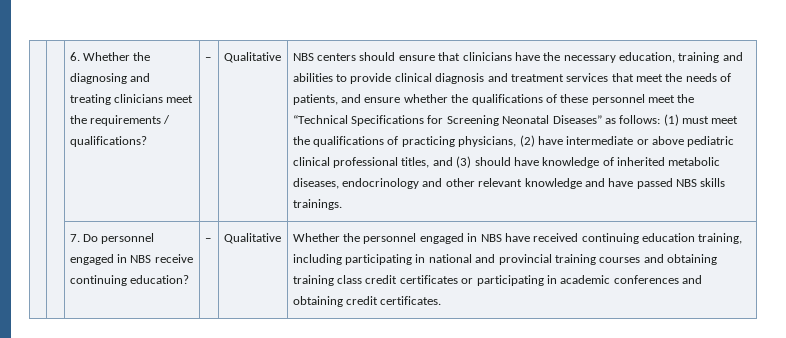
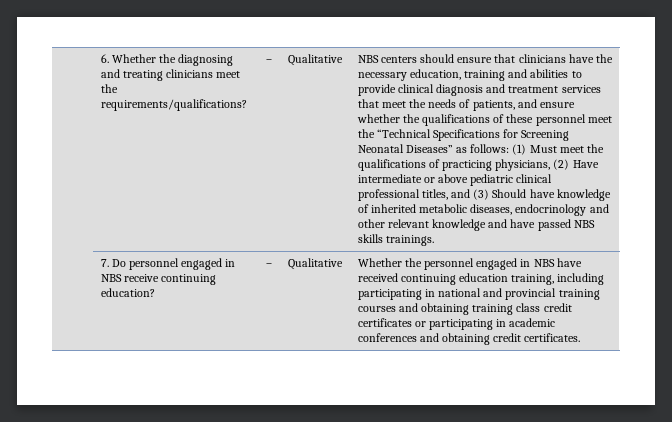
- 6. Whether the diagnosing and treating clinicians meet the requirements / qualifications?
+ 6. Whether the diagnosing and treating clinicians meet the requirements/qualifications?
- (1) must meet the qualifications of practicing physicians, (2) have intermediate or above pediatric clinical professional titles, and (3) should have knowledge of inherited metabolic diseases, endocrinology and other relevant knowledge and have passed NBS skills trainings.
+ (1) Must meet the qualifications of practicing physicians, (2) Have intermediate or above pediatric clinical professional titles, and (3) Should have knowledge of inherited metabolic diseases, endocrinology and other relevant knowledge and have passed NBS skills trainings.

